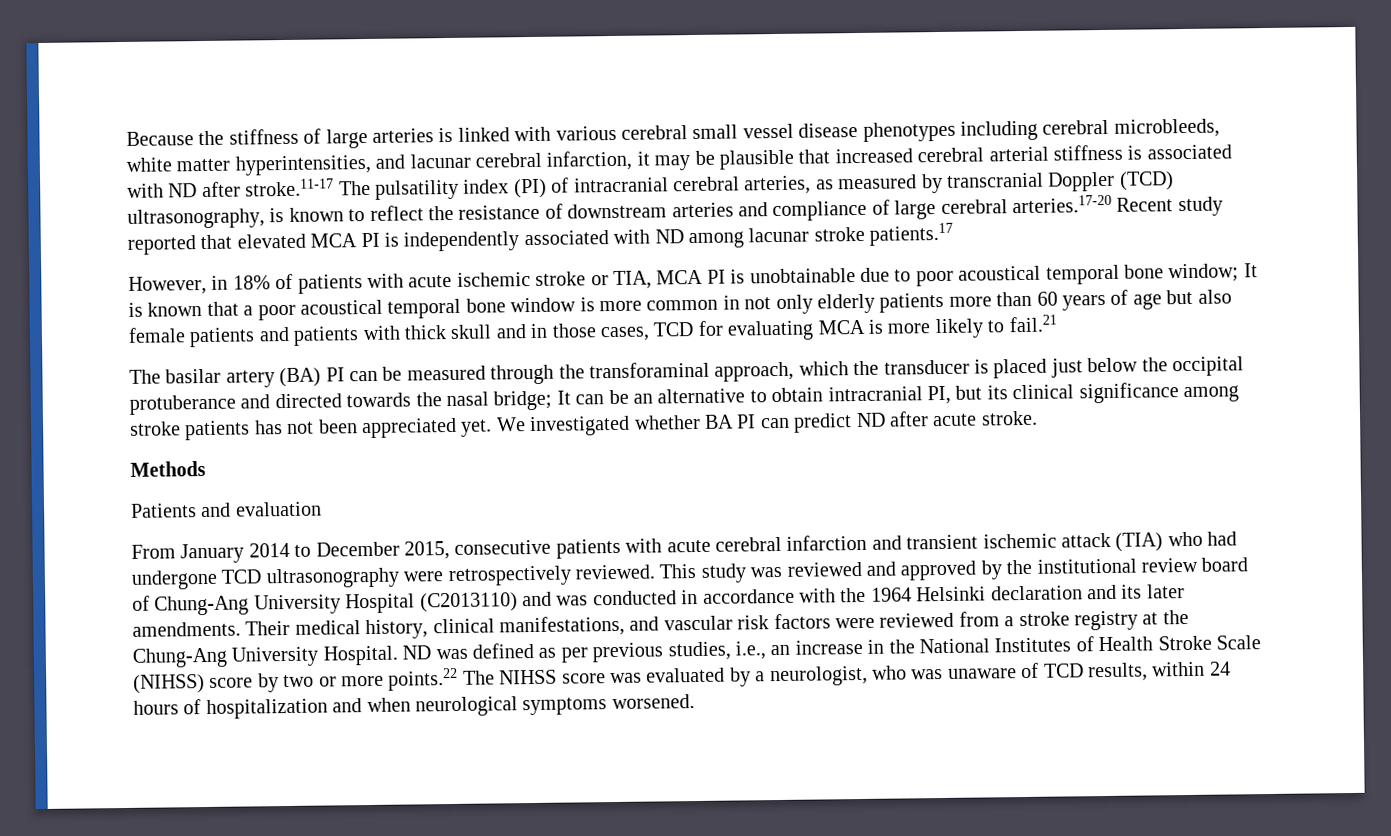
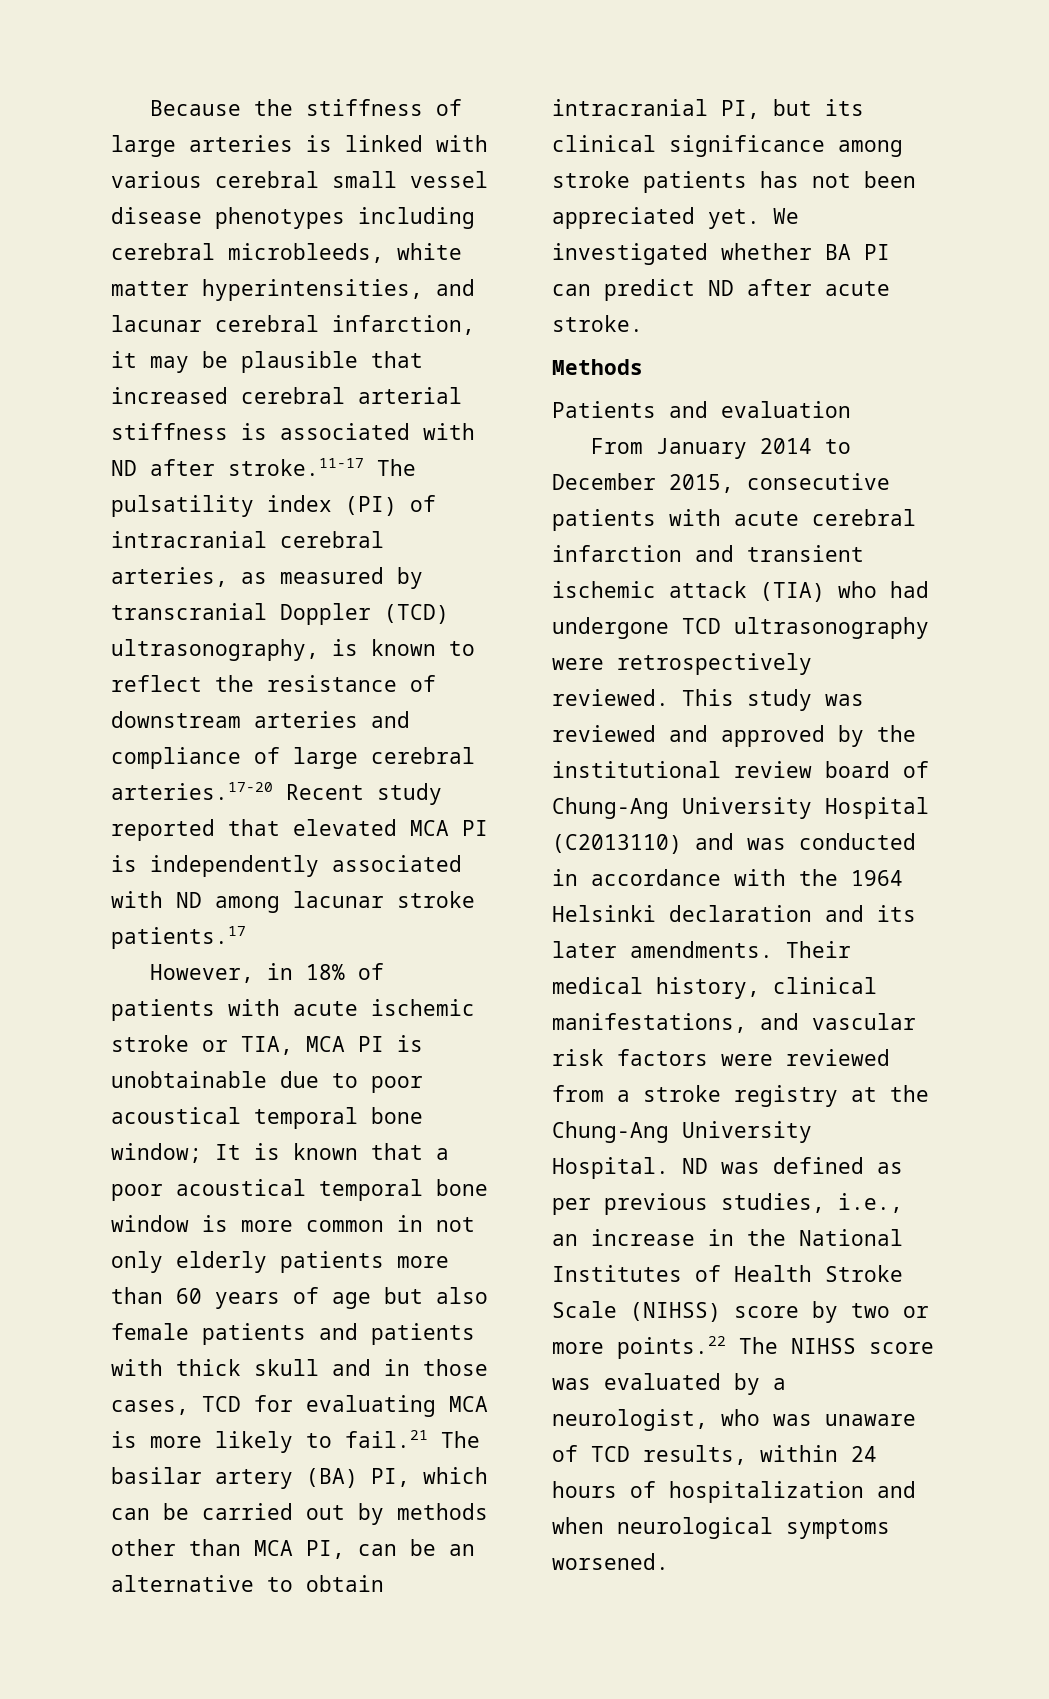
- It is known that a poor acoustical temporal bone window is more common in not only elderly patients more than 60 years of age but also female patients and patients with thick skull and in those cases, TCD for evaluating MCA is more likely to fail.21
- The basilar artery (BA) PI can be measured through the transforaminal approach, which the transducer is placed just below the occipital protuberance and directed towards the nasal bridge; It can be an alternative to obtain intracranial PI, but its clinical significance among stroke patients has not been appreciated yet.
+ It is known that a poor acoustical temporal bone window is more common in not only elderly patients more than 60 years of age but also female patients and patients with thick skull and in those cases, TCD for evaluating MCA is more likely to fail.21 The basilar artery (BA) PI, which can be carried out by methods other than MCA PI, can be an alternative to obtain intracranial PI, but its clinical significance among stroke patients has not been appreciated yet.

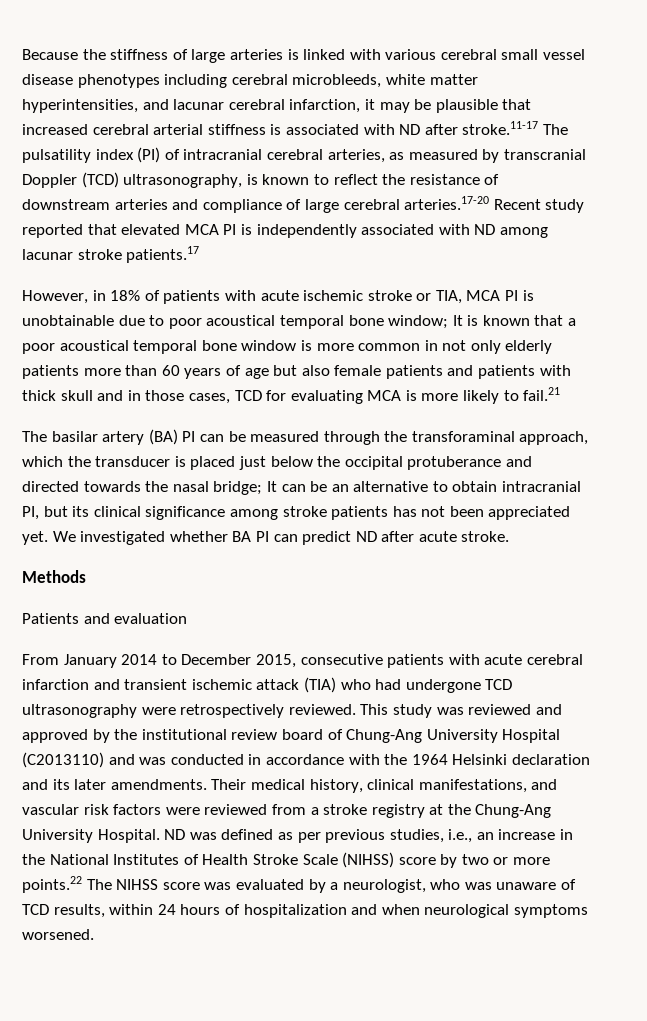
- It is known that a poor acoustical temporal bone window is more common in not only elderly patients more than 60 years of age but also female patients and patients with thick skull and in those cases, TCD for evaluating MCA is more likely to fail.21 The basilar artery (BA) PI, which can be carried out by methods other than MCA PI, can be an alternative to obtain intracranial PI, but its clinical significance among stroke patients has not been appreciated yet.
+ It is known that a poor acoustical temporal bone window is more common in not only elderly patients more than 60 years of age but also female patients and patients with thick skull and in those cases, TCD for evaluating MCA is more likely to fail.21
+ The basilar artery (BA) PI can be measured through the transforaminal approach, which the transducer is placed just below the occipital protuberance and directed towards the nasal bridge; It can be an alternative to obtain intracranial PI, but its clinical significance among stroke patients has not been appreciated yet.

